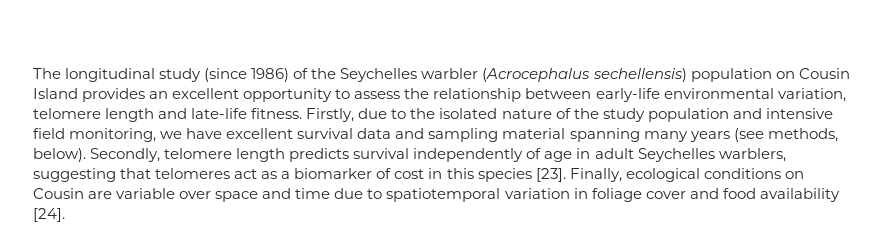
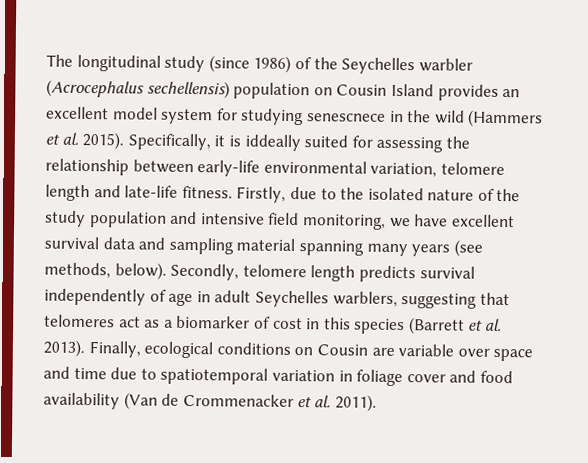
- The longitudinal study (since 1986) of the Seychelles warbler (Acrocephalus sechellensis) population on Cousin Island provides an excellent opportunity to assess the relationship between early-life environmental variation, telomere length and late-life fitness.
+ The longitudinal study (since 1986) of the Seychelles warbler (Acrocephalus sechellensis) population on Cousin Island provides an excellent model system for studying senescnece in the wild (Hammers et al. 2015). Specifically, it is iddeally suited for assessing the relationship between early-life environmental variation, telomere length and late-life fitness.
- Secondly, telomere length predicts survival independently of age in adult Seychelles warblers, suggesting that telomeres act as a biomarker of cost in this species [23].
+ Secondly, telomere length predicts survival independently of age in adult Seychelles warblers, suggesting that telomeres act as a biomarker of cost in this species (Barrett et al. 2013).
- Finally, ecological conditions on Cousin are variable over space and time due to spatiotemporal variation in foliage cover and food availability [24].
+ Finally, ecological conditions on Cousin are variable over space and time due to spatiotemporal variation in foliage cover and food availability (Van de Crommenacker et al. 2011).

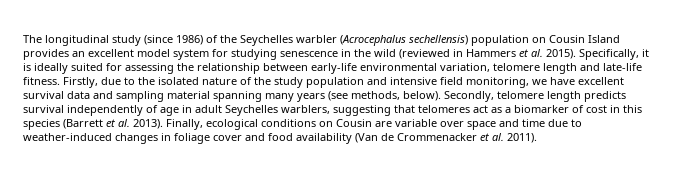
- The longitudinal study (since 1986) of the Seychelles warbler (Acrocephalus sechellensis) population on Cousin Island provides an excellent model system for studying senescnece in the wild (Hammers et al. 2015).
+ The longitudinal study (since 1986) of the Seychelles warbler (Acrocephalus sechellensis) population on Cousin Island provides an excellent model system for studying senescence in the wild (reviewed in Hammers et al. 2015).
- Specifically, it is iddeally suited for assessing the relationship between early-life environmental variation, telomere length and late-life fitness.
+ Specifically, it is ideally suited for assessing the relationship between early-life environmental variation, telomere length and late-life fitness.
- Finally, ecological conditions on Cousin are variable over space and time due to spatiotemporal variation in foliage cover and food availability (Van de Crommenacker et al. 2011).
+ Finally, ecological conditions on Cousin are variable over space and time due to weather-induced changes in foliage cover and food availability (Van de Crommenacker et al. 2011).

